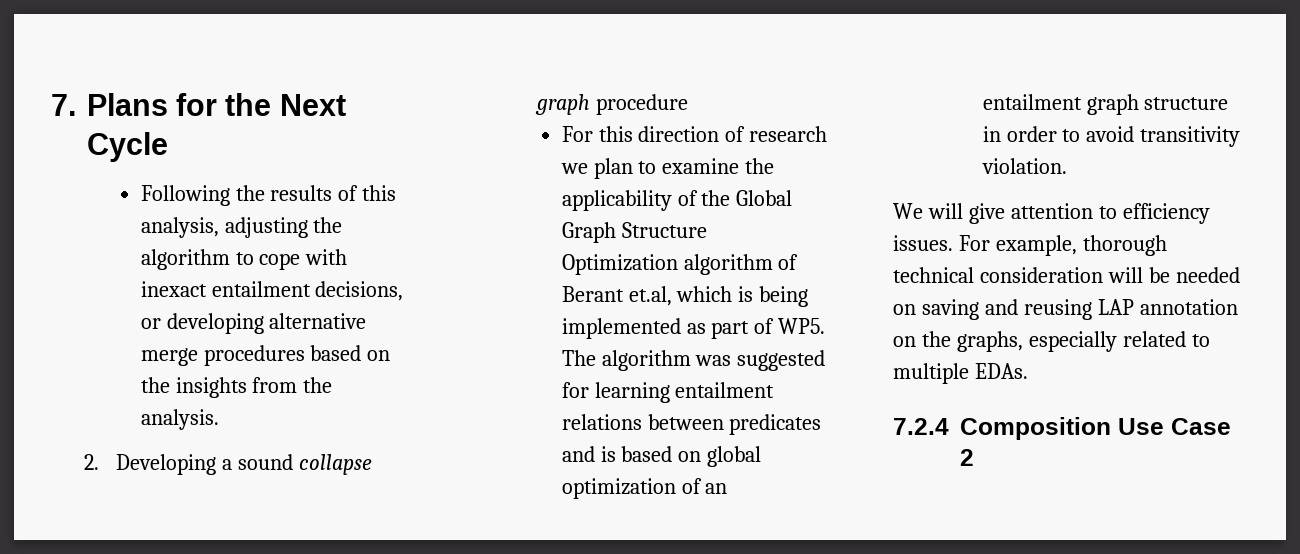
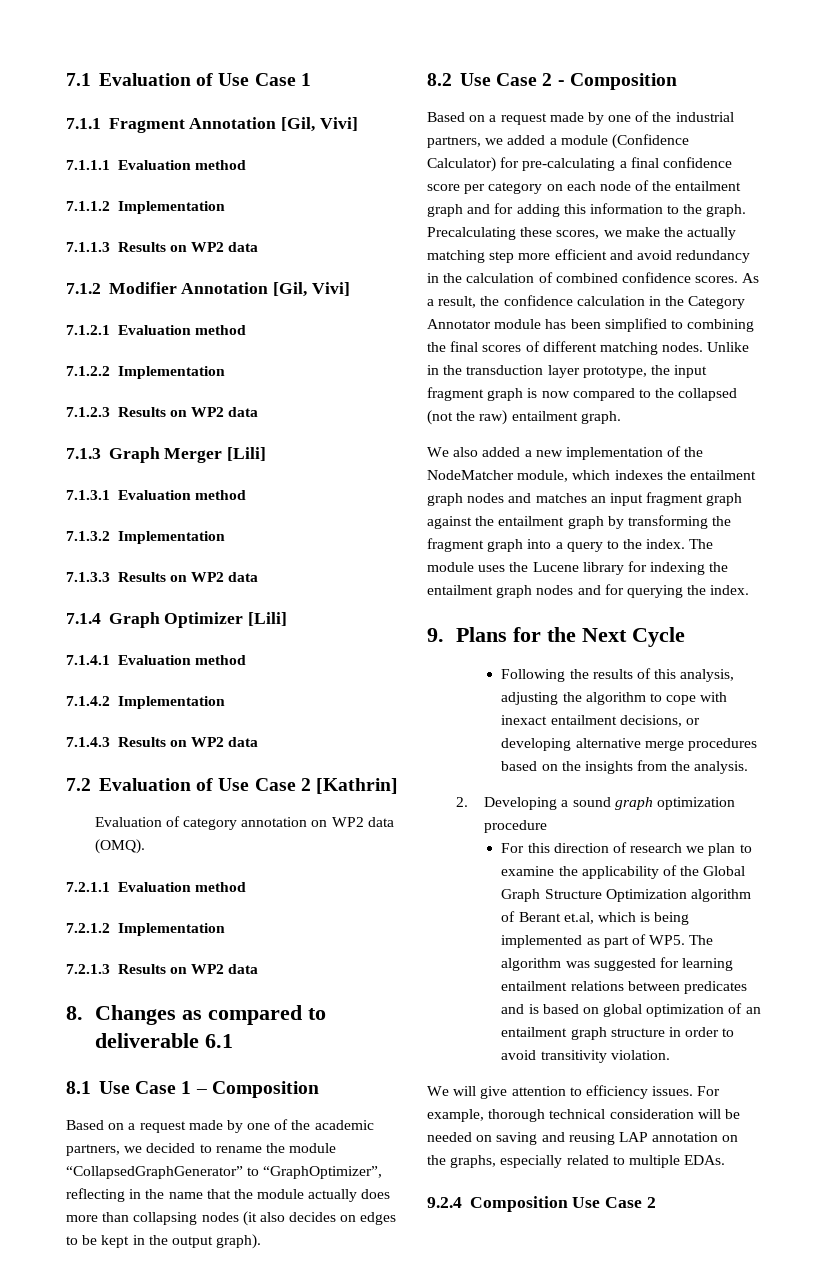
- 7. Plans for the Next Cycle
+ 7.1 Evaluation of Use Case 1
+ 7.1.1 Fragment Annotation [Gil, Vivi]
+ 7.1.1.1 Evaluation method
+ 7.1.1.2 Implementation
+ 7.1.1.3 Results on WP2 data
+ 7.1.2 Modifier Annotation [Gil, Vivi]
+ 7.1.2.1 Evaluation method
+ 7.1.2.2 Implementation
+ 7.1.2.3 Results on WP2 data
+ 7.1.3 Graph Merger [Lili]
+ 7.1.3.1 Evaluation method
+ 7.1.3.2 Implementation
+ 7.1.3.3 Results on WP2 data
+ 7.1.4 Graph Optimizer [Lili]
+ 7.1.4.1 Evaluation method
+ 7.1.4.2 Implementation
+ 7.1.4.3 Results on WP2 data
+ 7.2 Evaluation of Use Case 2 [Kathrin]
+ Evaluation of category annotation on WP2 data (OMQ).
+ 7.2.1.1 Evaluation method
+ 7.2.1.2 Implementation
+ 7.2.1.3 Results on WP2 data
+ 8. Changes as compared to deliverable 6.1
+ 8.1 Use Case 1 – Composition
+ Based on a request made by one of the academic partners, we decided to rename the module “CollapsedGraphGenerator” to “GraphOptimizer”, reflecting in the name that the module actually does more than collapsing nodes (it also decides on edges to be kept in the output graph).
+ 8.2 Use Case 2 - Composition
+ Based on a request made by one of the industrial partners, we added a module (Confidence Calculator) for pre-calculating a final confidence score per category on each node of the entailment graph and for adding this information to the graph. Precalculating these scores, we make the actually matching step more efficient and avoid redundancy in the calculation of combined confidence scores. As a result, the confidence calculation in the Category Annotator module has been simplified to combining the final scores of different matching nodes. Unlike in the transduction layer prototype, the input fragment graph is now compared to the collapsed (not the raw) entailment graph.
+ We also added a new implementation of the NodeMatcher module, which indexes the entailment graph nodes and matches an input fragment graph against the entailment graph by transforming the fragment graph into a query to the index. The module uses the Lucene library for indexing the entailment graph nodes and for querying the index.
+ 9. Plans for the Next Cycle
- 2. Developing a sound collapse graph procedure
+ 2. Developing a sound graph optimization procedure
- 7.2.4 Composition Use Case 2
+ 9.2.4 Composition Use Case 2

